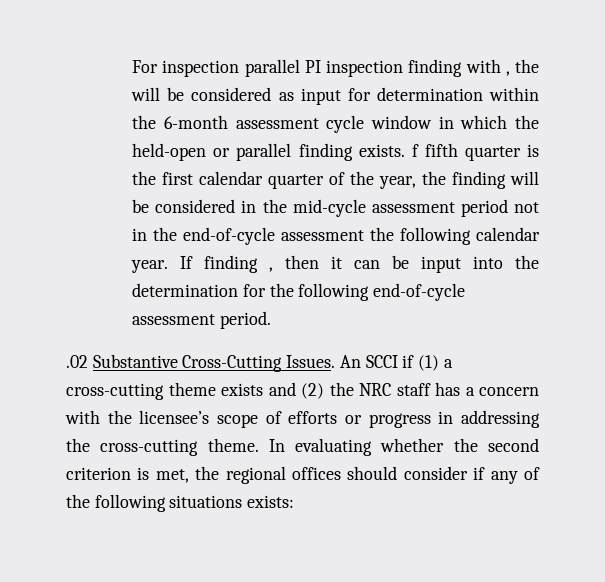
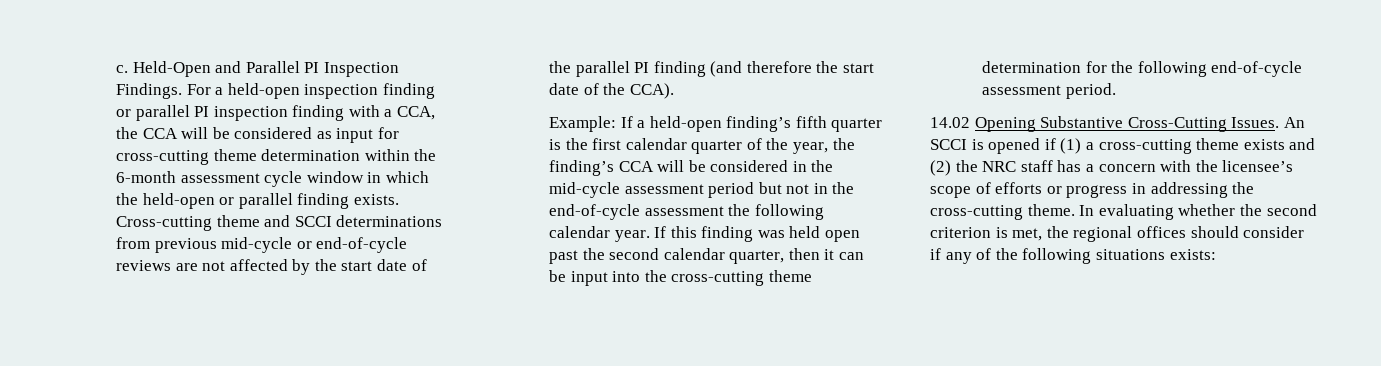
- For inspection parallel PI inspection finding with , the will be considered as input for determination within the 6-month assessment cycle window in which the held-open or parallel finding exists. f fifth quarter is the first calendar quarter of the year, the finding will be considered in the mid-cycle assessment period not in the end-of-cycle assessment the following calendar year.
+ c. Held-Open and Parallel PI Inspection Findings. For a held-open inspection finding or parallel PI inspection finding with a CCA, the CCA will be considered as input for cross-cutting theme determination within the 6-month assessment cycle window in which the held-open or parallel finding exists. Cross-cutting theme and SCCI determinations from previous mid-cycle or end-of-cycle reviews are not affected by the start date of the parallel PI finding (and therefore the start date of the CCA).
+ Example: If a held-open finding’s fifth quarter is the first calendar quarter of the year, the finding’s CCA will be considered in the mid-cycle assessment period but not in the end-of-cycle assessment the following calendar year.
- If finding , then it can be input into the determination for the following end-of-cycle assessment period.
+ If this finding was held open past the second calendar quarter, then it can be input into the cross-cutting theme determination for the following end-of-cycle assessment period.
- .02 Substantive Cross-Cutting Issues.
+ 14.02 Opening Substantive Cross-Cutting Issues.
- An SCCI if (1) a cross-cutting theme exists and (2) the NRC staff has a concern with the licensee’s scope of efforts or progress in addressing the cross-cutting theme.
+ An SCCI is opened if (1) a cross-cutting theme exists and (2) the NRC staff has a concern with the licensee’s scope of efforts or progress in addressing the cross-cutting theme.

